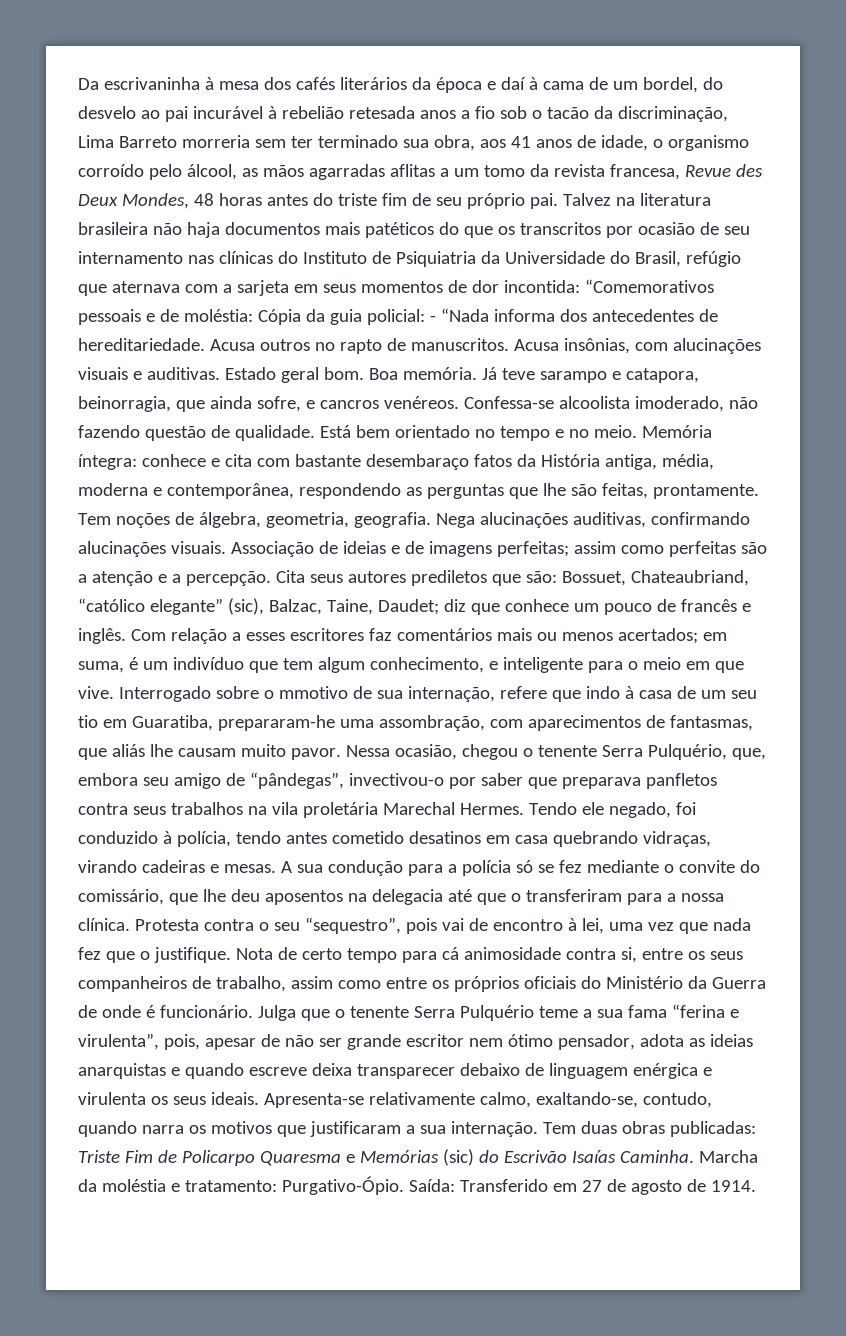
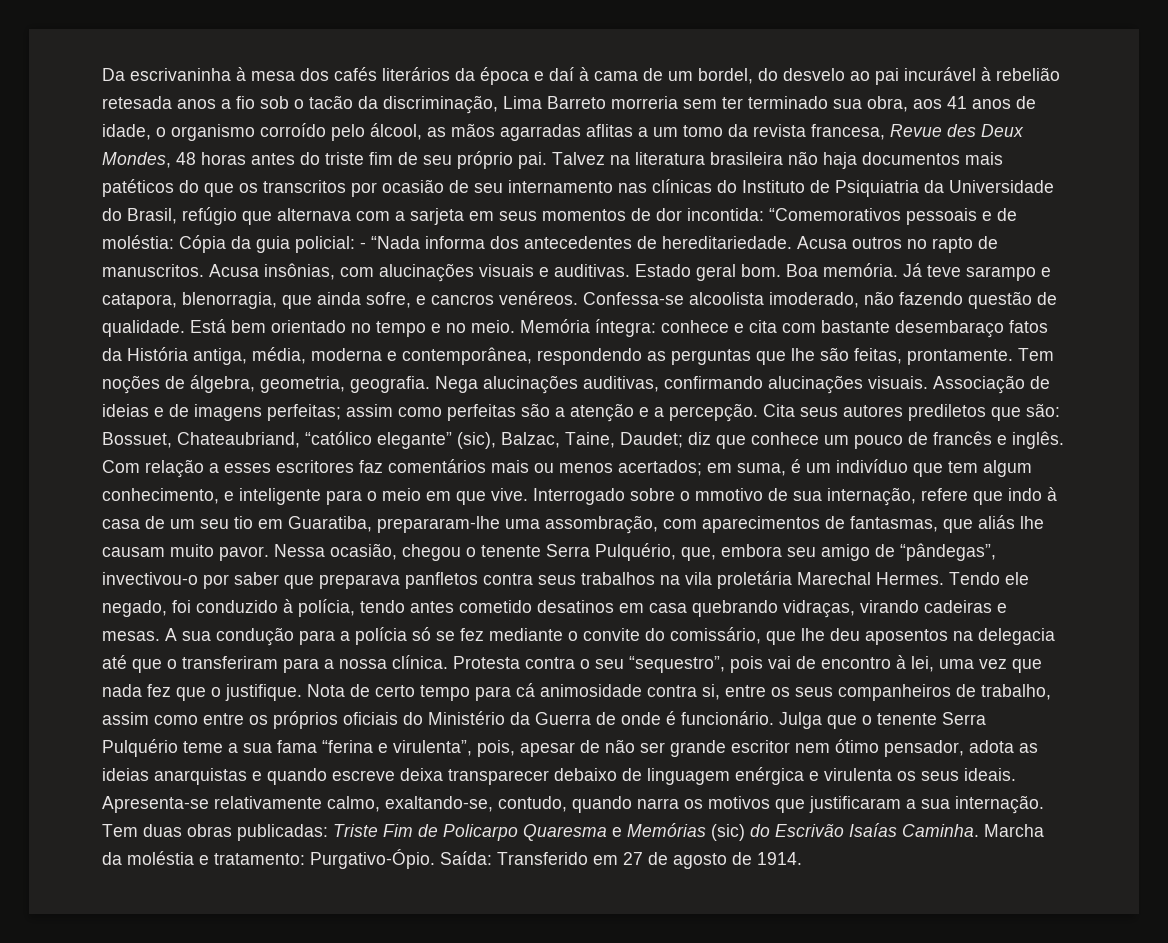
- Talvez na literatura brasileira não haja documentos mais patéticos do que os transcritos por ocasião de seu internamento nas clínicas do Instituto de Psiquiatria da Universidade do Brasil, refúgio que aternava com a sarjeta em seus momentos de dor incontida: “Comemorativos pessoais e de moléstia: Cópia da guia policial: - “Nada informa dos antecedentes de hereditariedade.
+ Talvez na literatura brasileira não haja documentos mais patéticos do que os transcritos por ocasião de seu internamento nas clínicas do Instituto de Psiquiatria da Universidade do Brasil, refúgio que alternava com a sarjeta em seus momentos de dor incontida: “Comemorativos pessoais e de moléstia: Cópia da guia policial: - “Nada informa dos antecedentes de hereditariedade.
- Já teve sarampo e catapora, beinorragia, que ainda sofre, e cancros venéreos.
+ Já teve sarampo e catapora, blenorragia, que ainda sofre, e cancros venéreos.
- Interrogado sobre o mmotivo de sua internação, refere que indo à casa de um seu tio em Guaratiba, prepararam-he uma assombração, com aparecimentos de fantasmas, que aliás lhe causam muito pavor.
+ Interrogado sobre o mmotivo de sua internação, refere que indo à casa de um seu tio em Guaratiba, prepararam-lhe uma assombração, com aparecimentos de fantasmas, que aliás lhe causam muito pavor.

